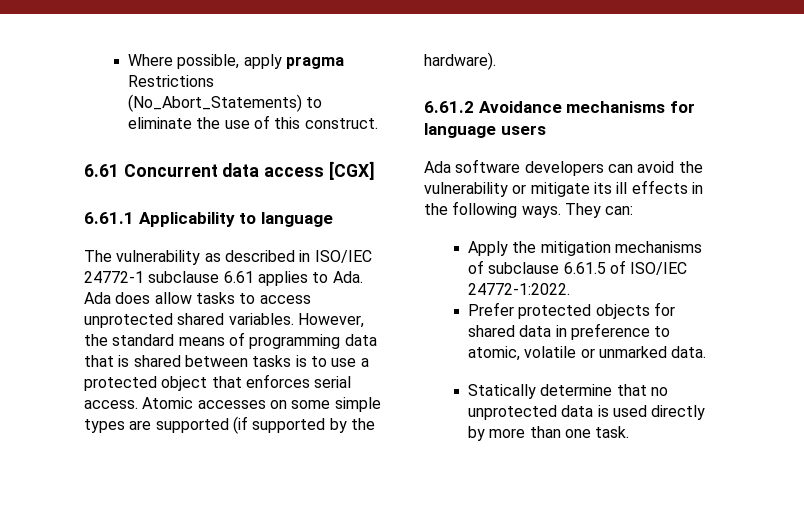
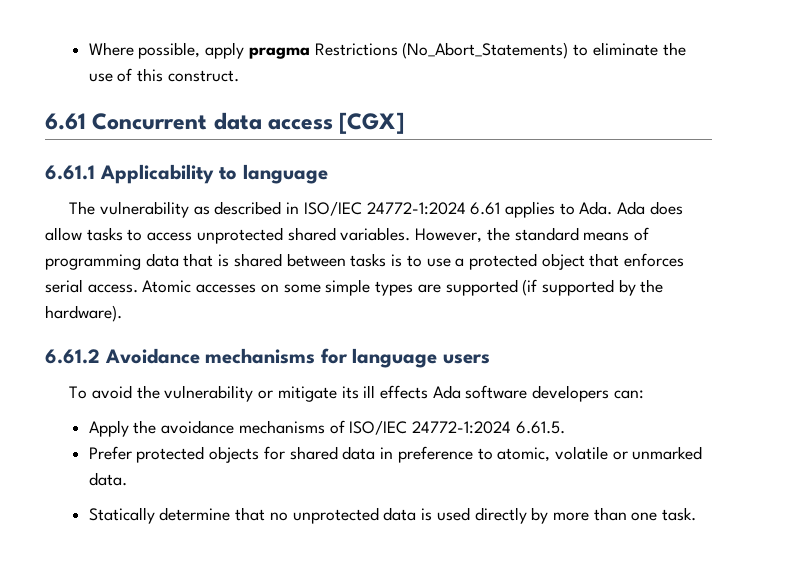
- The vulnerability as described in ISO/IEC 24772-1 subclause 6.61 applies to Ada. Ada does allow tasks to access unprotected shared variables.
+ The vulnerability as described in ISO/IEC 24772-1:2024 6.61 applies to Ada. Ada does allow tasks to access unprotected shared variables.
- Ada software developers can avoid the vulnerability or mitigate its ill effects in the following ways. They can:
+ To avoid the vulnerability or mitigate its ill effects Ada software developers can:
- Apply the mitigation mechanisms of subclause 6.61.5 of ISO/IEC 24772-1:2022.
+ Apply the avoidance mechanisms of ISO/IEC 24772-1:2024 6.61.5.

